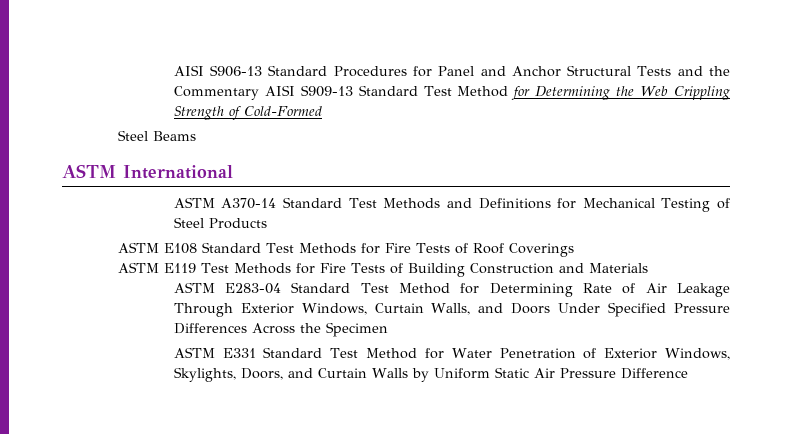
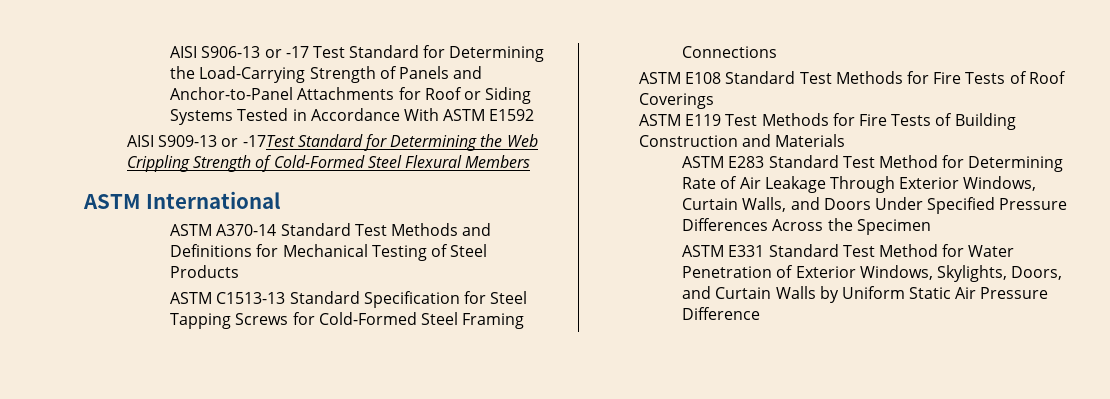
- AISI S906-13 Standard Procedures for Panel and Anchor Structural Tests and the Commentary AISI S909-13 Standard Test Method for Determining the Web Crippling Strength of Cold-Formed
- Steel Beams
+ AISI S906-13 or -17 Test Standard for Determining the Load-Carrying Strength of Panels and Anchor-to-Panel Attachments for Roof or Siding Systems Tested in Accordance With ASTM E1592
+ AISI S909-13 or -17Test Standard for Determining the Web Crippling Strength of Cold-Formed Steel Flexural Members
+ ASTM C1513-13 Standard Specification for Steel Tapping Screws for Cold-Formed Steel Framing Connections
- ASTM E283-04 Standard Test Method for Determining Rate of Air Leakage Through Exterior Windows, Curtain Walls, and Doors Under Specified Pressure Differences Across the Specimen
+ ASTM E283 Standard Test Method for Determining Rate of Air Leakage Through Exterior Windows, Curtain Walls, and Doors Under Specified Pressure Differences Across the Specimen

